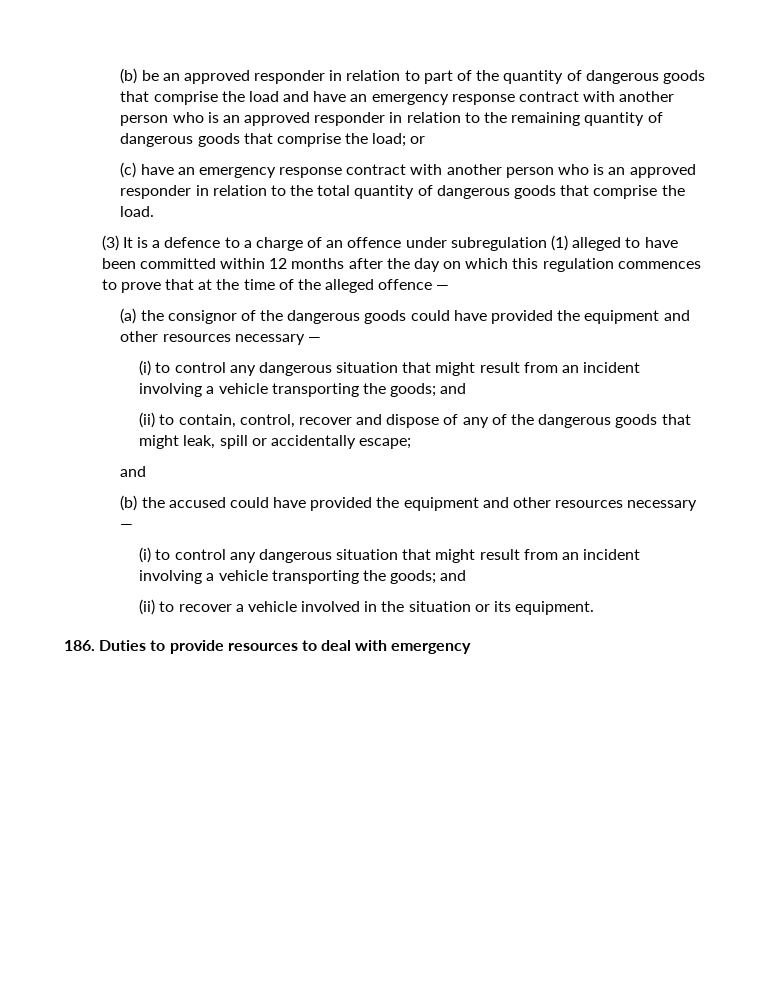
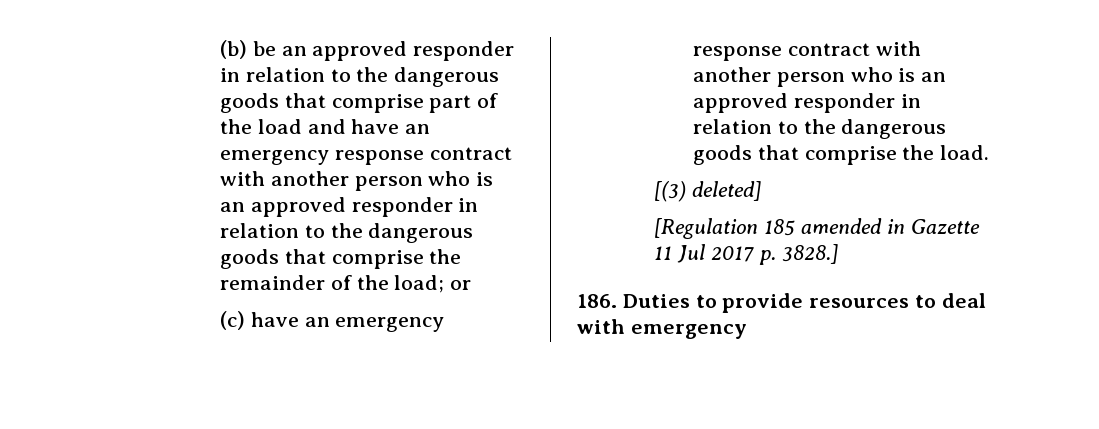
- (b) be an approved responder in relation to part of the quantity of dangerous goods that comprise the load and have an emergency response contract with another person who is an approved responder in relation to the remaining quantity of dangerous goods that comprise the load; or
+ (b) be an approved responder in relation to the dangerous goods that comprise part of the load and have an emergency response contract with another person who is an approved responder in relation to the dangerous goods that comprise the remainder of the load; or
- (c) have an emergency response contract with another person who is an approved responder in relation to the total quantity of dangerous goods that comprise the load.
+ (c) have an emergency response contract with another person who is an approved responder in relation to the dangerous goods that comprise the load.
- (3) It is a defence to a charge of an offence under subregulation (1) alleged to have been committed within 12 months after the day on which this regulation commences to prove that at the time of the alleged offence —
- (a) the consignor of the dangerous goods could have provided the equipment and other resources necessary —
- (i) to control any dangerous situation that might result from an incident involving a vehicle transporting the goods; and
- (ii) to contain, control, recover and dispose of any of the dangerous goods that might leak, spill or accidentally escape;
- and
- (b) the accused could have provided the equipment and other resources necessary —
- (i) to control any dangerous situation that might result from an incident involving a vehicle transporting the goods; and
- (ii) to recover a vehicle involved in the situation or its equipment.
+ [(3) deleted]
+ [Regulation 185 amended in Gazette 11 Jul 2017 p. 3828.]

